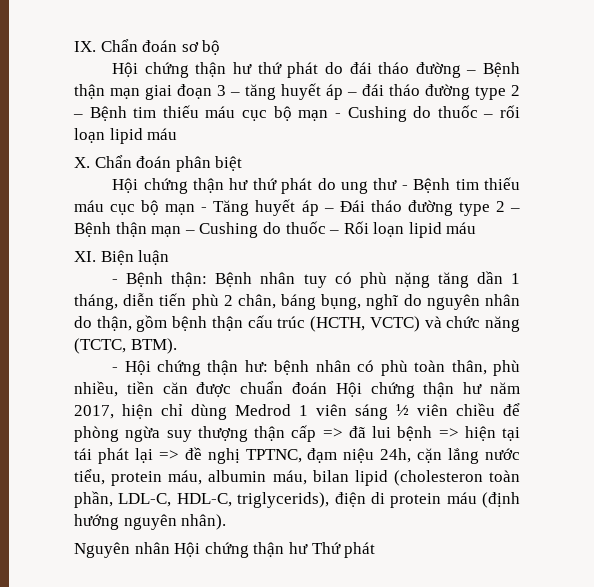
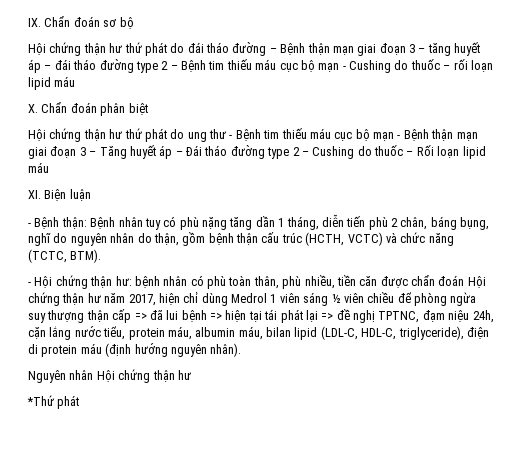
- Hội chứng thận hư thứ phát do ung thư - Bệnh tim thiếu máu cục bộ mạn - Tăng huyết áp – Đái tháo đường type 2 – Bệnh thận mạn – Cushing do thuốc – Rối loạn lipid máu
+ Hội chứng thận hư thứ phát do ung thư - Bệnh tim thiếu máu cục bộ mạn - Bệnh thận mạn giai đoạn 3 – Tăng huyết áp – Đái tháo đường type 2 – Cushing do thuốc – Rối loạn lipid máu
- bệnh nhân có phù toàn thân, phù nhiều, tiền căn được chuẩn đoán Hội chứng thận hư năm 2017, hiện chỉ dùng Medrod 1 viên sáng ½ viên chiều để phòng ngừa suy thượng thận cấp => đã lui bệnh => hiện tại tái phát lại => đề nghị TPTNC, đạm niệu 24h, cặn lắng nước tiểu, protein máu, albumin máu, bilan lipid (cholesteron toàn phần, LDL-C, HDL-C, triglycerids), điện di protein máu (định hướng nguyên nhân).
+ bệnh nhân có phù toàn thân, phù nhiều, tiền căn được chẩn đoán Hội chứng thận hư năm 2017, hiện chỉ dùng Medrol 1 viên sáng ½ viên chiều để phòng ngừa suy thượng thận cấp => đã lui bệnh => hiện tại tái phát lại => đề nghị TPTNC, đạm niệu 24h, cặn lắng nước tiểu, protein máu, albumin máu, bilan lipid (LDL-C, HDL-C, triglyceride), điện di protein máu (định hướng nguyên nhân).
- Nguyên nhân Hội chứng thận hư Thứ phát
+ Nguyên nhân Hội chứng thận hư
+ *Thứ phát

